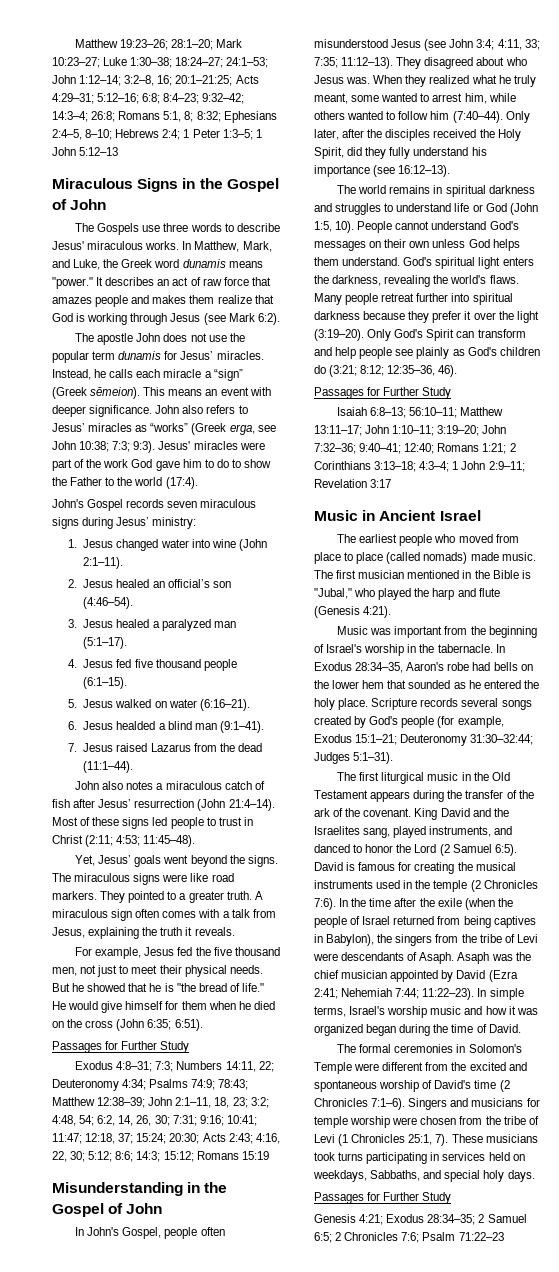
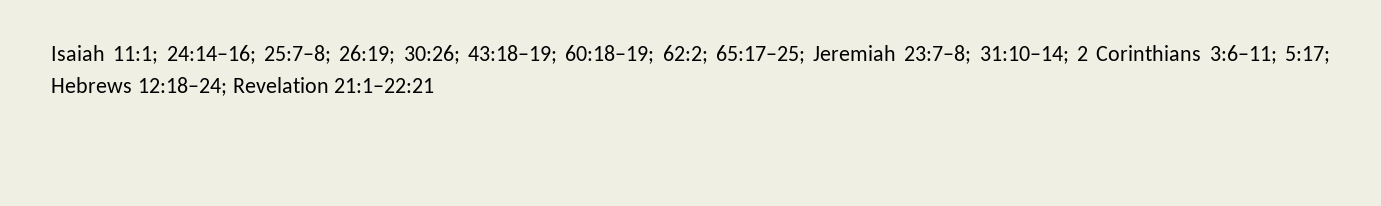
- Matthew 19:23–26; 28:1–20; Mark 10:23–27; Luke 1:30–38; 18:24–27; 24:1–53; John 1:12–14; 3:2–8, 16; 20:1–21:25; Acts 4:29–31; 5:12–16; 6:8; 8:4–23; 9:32–42; 14:3–4; 26:8; Romans 5:1, 8; 8:32; Ephesians 2:4–5, 8–10; Hebrews 2:4; 1 Peter 1:3–5; 1 John 5:12–13
- Miraculous Signs in the Gospel of John
- The Gospels use three words to describe Jesus' miraculous works. In Matthew, Mark, and Luke, the Greek word dunamis means "power." It describes an act of raw force that amazes people and makes them realize that God is working through Jesus (see Mark 6:2).
- The apostle John does not use the popular term dunamis for Jesus’ miracles. Instead, he calls each miracle a “sign” (Greek sēmeion). This means an event with deeper significance. John also refers to Jesus’ miracles as “works” (Greek erga, see John 10:38; 7:3; 9:3). Jesus' miracles were part of the work God gave him to do to show the Father to the world (17:4).
- John's Gospel records seven miraculous signs during Jesus’ ministry:
- 1. Jesus changed water into wine (John 2:1–11).
- 2. Jesus healed an official’s son (4:46–54).
- 3. Jesus healed a paralyzed man (5:1–17).
- 4. Jesus fed five thousand people (6:1–15).
- 5. Jesus walked on water (6:16–21).
- 6. Jesus healded a blind man (9:1–41).
- 7. Jesus raised Lazarus from the dead (11:1–44).
- John also notes a miraculous catch of fish after Jesus’ resurrection (John 21:4–14). Most of these signs led people to trust in Christ (2:11; 4:53; 11:45–48).
- Yet, Jesus’ goals went beyond the signs. The miraculous signs were like road markers. They pointed to a greater truth. A miraculous sign often comes with a talk from Jesus, explaining the truth it reveals.
- For example, Jesus fed the five thousand men, not just to meet their physical needs. But he showed that he is "the bread of life." He would give himself for them when he died on the cross (John 6:35; 6:51).
- Passages for Further Study
- Exodus 4:8–31; 7:3; Numbers 14:11, 22; Deuteronomy 4:34; Psalms 74:9; 78:43; Matthew 12:38–39; John 2:1–11, 18, 23; 3:2; 4:48, 54; 6:2, 14, 26, 30; 7:31; 9:16; 10:41; 11:47; 12:18, 37; 15:24; 20:30; Acts 2:43; 4:16, 22, 30; 5:12; 8:6; 14:3; 15:12; Romans 15:19
- Misunderstanding in the Gospel of John
- In John's Gospel, people often misunderstood Jesus (see John 3:4; 4:11, 33; 7:35; 11:12–13). They disagreed about who Jesus was. When they realized what he truly meant, some wanted to arrest him, while others wanted to follow him (7:40–44). Only later, after the disciples received the Holy Spirit, did they fully understand his importance (see 16:12–13).
- The world remains in spiritual darkness and struggles to understand life or God (John 1:5, 10). People cannot understand God's messages on their own unless God helps them understand. God's spiritual light enters the darkness, revealing the world's flaws. Many people retreat further into spiritual darkness because they prefer it over the light (3:19–20). Only God's Spirit can transform and help people see plainly as God's children do (3:21; 8:12; 12:35–36, 46).
- Passages for Further Study
- Isaiah 6:8–13; 56:10–11; Matthew 13:11–17; John 1:10–11; 3:19–20; John 7:32–36; 9:40–41; 12:40; Romans 1:21; 2 Corinthians 3:13–18; 4:3–4; 1 John 2:9–11; Revelation 3:17
- Music in Ancient Israel
- The earliest people who moved from place to place (called nomads) made music. The first musician mentioned in the Bible is "Jubal," who played the harp and flute (Genesis 4:21).
- Music was important from the beginning of Israel's worship in the tabernacle. In Exodus 28:34–35, Aaron's robe had bells on the lower hem that sounded as he entered the holy place. Scripture records several songs created by God's people (for example, Exodus 15:1–21; Deuteronomy 31:30–32:44; Judges 5:1–31).
- The first liturgical music in the Old Testament appears during the transfer of the ark of the covenant. King David and the Israelites sang, played instruments, and danced to honor the Lord (2 Samuel 6:5). David is famous for creating the musical instruments used in the temple (2 Chronicles 7:6). In the time after the exile (when the people of Israel returned from being captives in Babylon), the singers from the tribe of Levi were descendants of Asaph. Asaph was the chief musician appointed by David (Ezra 2:41; Nehemiah 7:44; 11:22–23). In simple terms, Israel's worship music and how it was organized began during the time of David.
- The formal ceremonies in Solomon's Temple were different from the excited and spontaneous worship of David's time (2 Chronicles 7:1–6). Singers and musicians for temple worship were chosen from the tribe of Levi (1 Chronicles 25:1, 7). These musicians took turns participating in services held on weekdays, Sabbaths, and special holy days.
- Passages for Further Study
- Genesis 4:21; Exodus 28:34–35; 2 Samuel 6:5; 2 Chronicles 7:6; Psalm 71:22–23
+ Isaiah 11:1; 24:14–16; 25:7–8; 26:19; 30:26; 43:18–19; 60:18–19; 62:2; 65:17–25; Jeremiah 23:7–8; 31:10–14; 2 Corinthians 3:6–11; 5:17; Hebrews 12:18–24; Revelation 21:1–22:21

